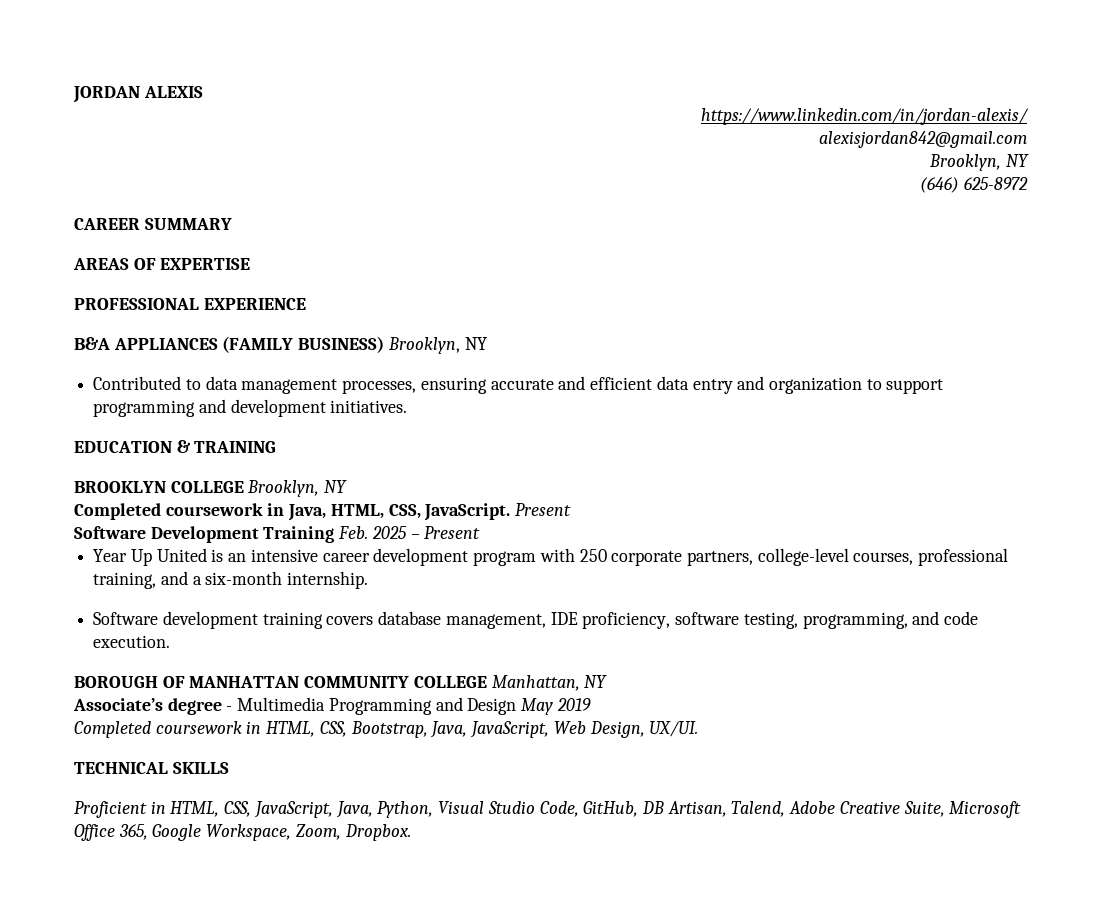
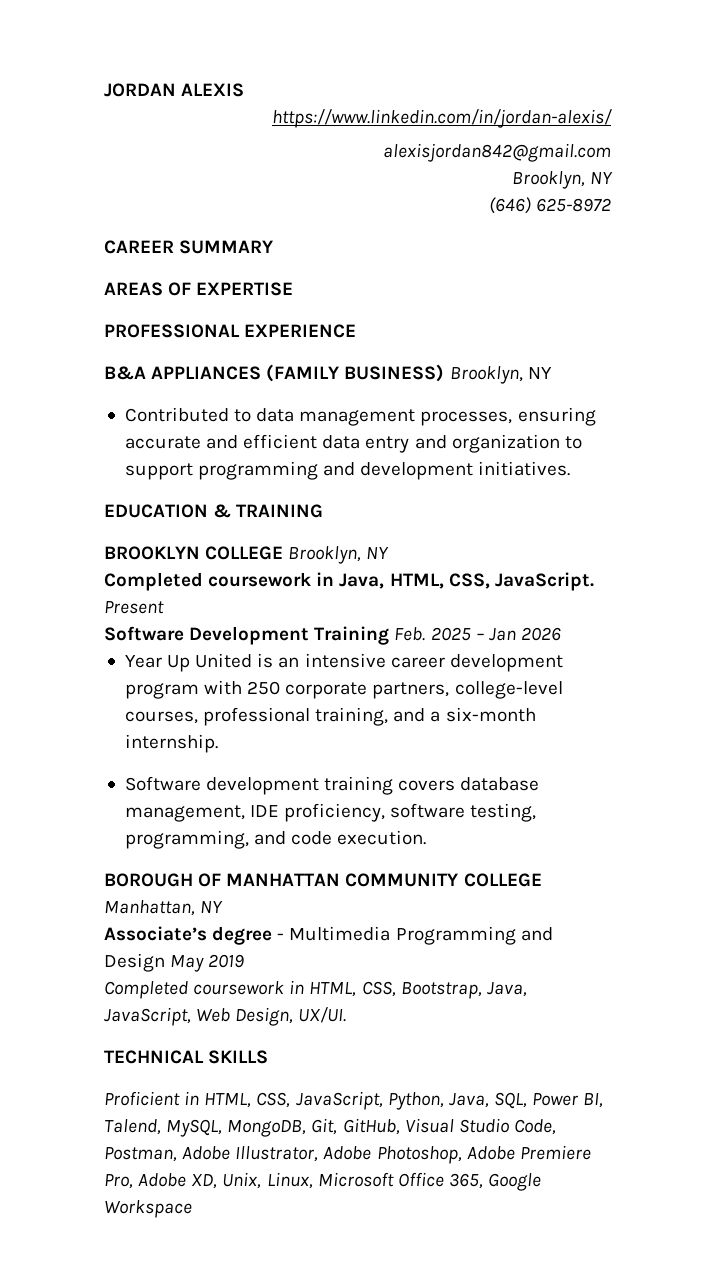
- Software Development Training Feb. 2025 – Present
+ Software Development Training Feb. 2025 – Jan 2026
- Proficient in HTML, CSS, JavaScript, Java, Python, Visual Studio Code, GitHub, DB Artisan, Talend, Adobe Creative Suite, Microsoft Office 365, Google Workspace, Zoom, Dropbox.
+ Proficient in HTML, CSS, JavaScript, Python, Java, SQL, Power BI, Talend, MySQL, MongoDB, Git, GitHub, Visual Studio Code, Postman, Adobe Illustrator, Adobe Photoshop, Adobe Premiere Pro, Adobe XD, Unix, Linux, Microsoft Office 365, Google Workspace

